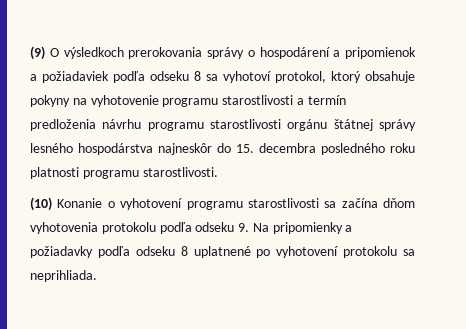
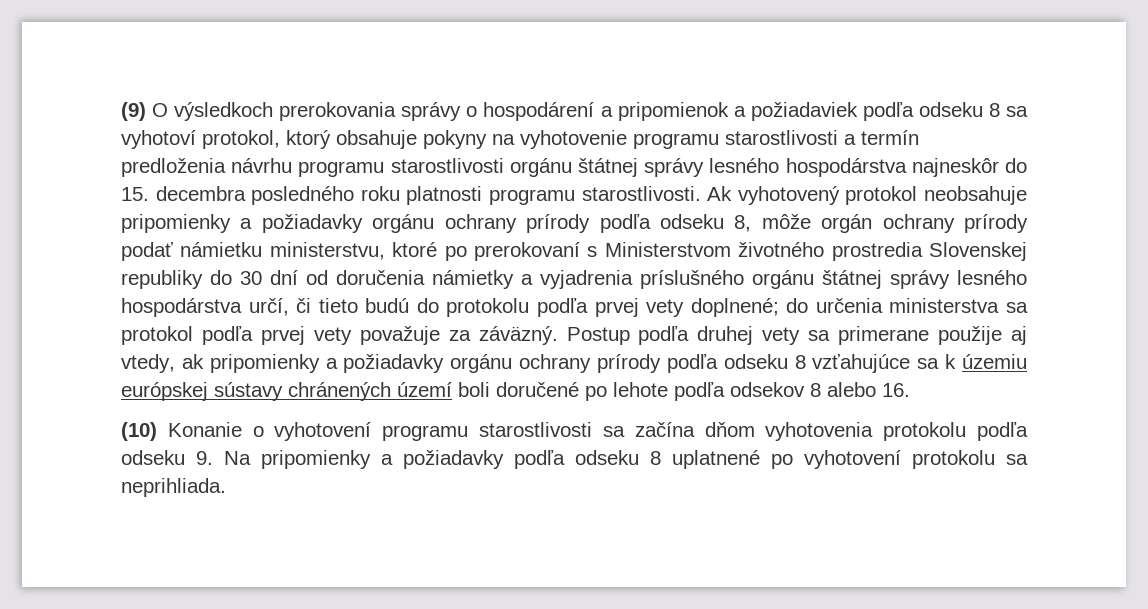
+ Ak vyhotovený protokol neobsahuje pripomienky a požiadavky orgánu ochrany prírody podľa odseku 8, môže orgán ochrany prírody podať námietku ministerstvu, ktoré po prerokovaní s Ministerstvom životného prostredia Slovenskej republiky do 30 dní od doručenia námietky a vyjadrenia príslušného orgánu štátnej správy lesného hospodárstva určí, či tieto budú do protokolu podľa prvej vety doplnené; do určenia ministerstva sa protokol podľa prvej vety považuje za záväzný. Postup podľa druhej vety sa primerane použije aj vtedy, ak pripomienky a požiadavky orgánu ochrany prírody podľa odseku 8 vzťahujúce sa k územiu európskej sústavy chránených území boli doručené po lehote podľa odsekov 8 alebo 16.

